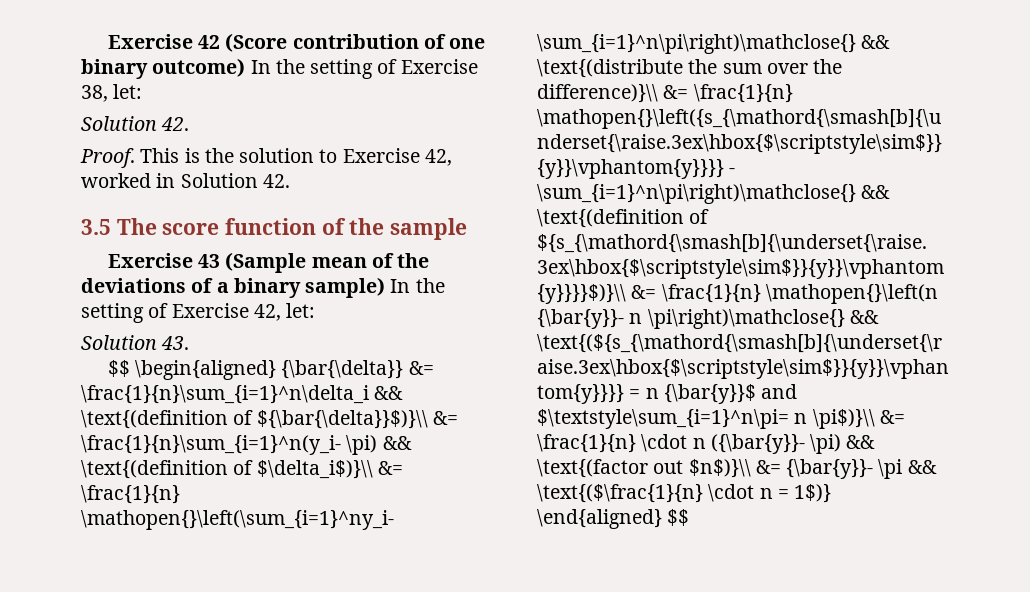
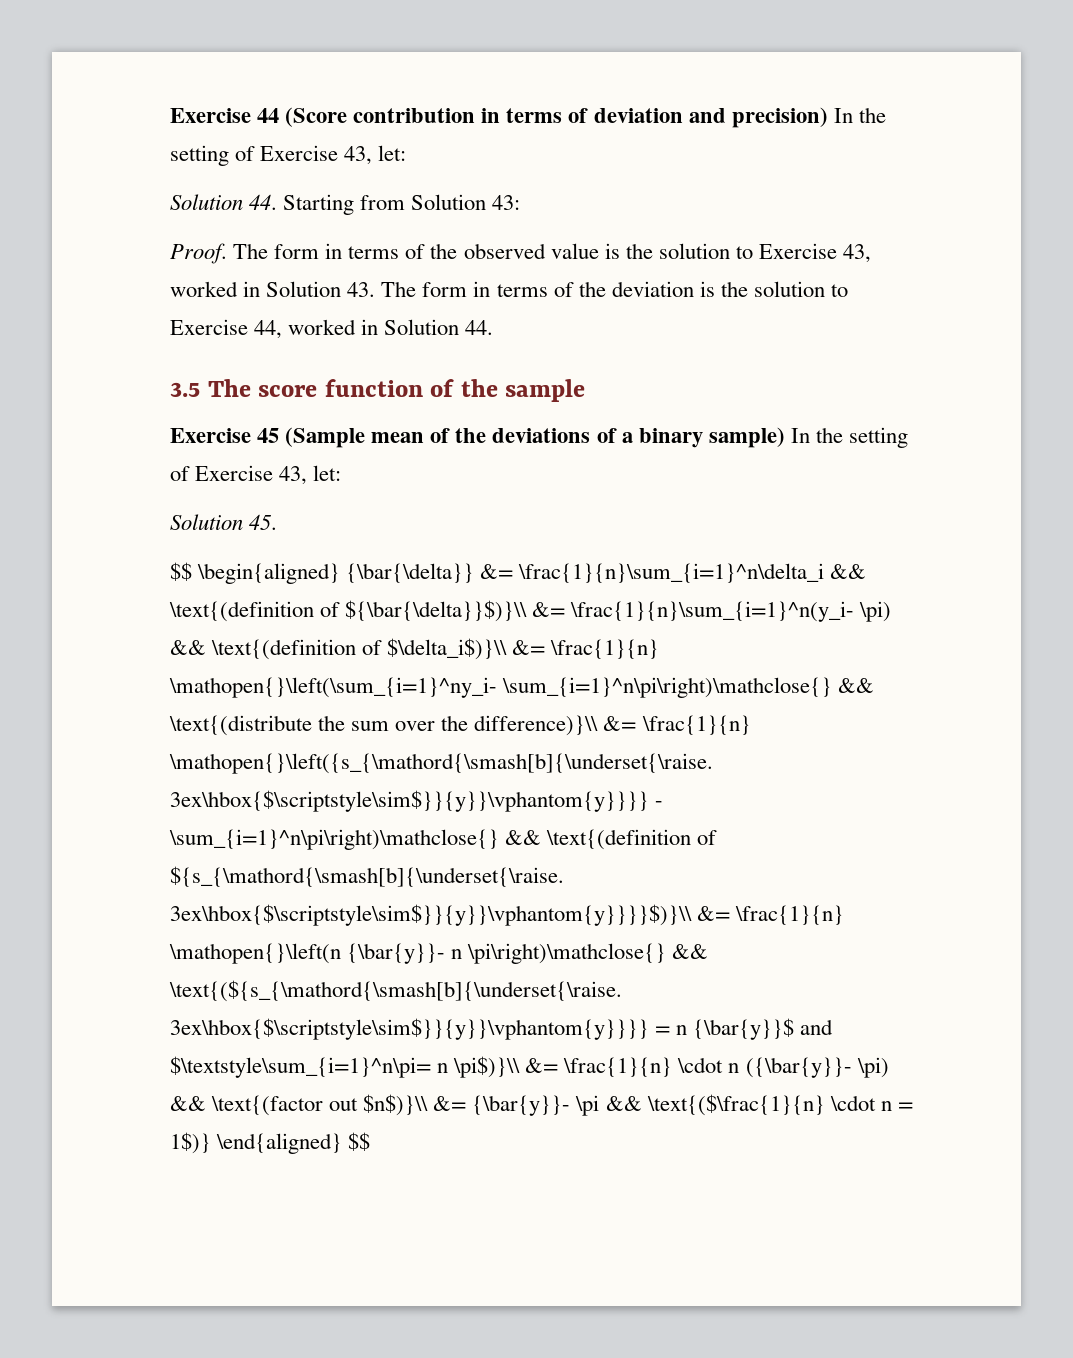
- Exercise 42 (Score contribution of one binary outcome) In the setting of Exercise 38, let:
- Solution 42.
- Proof. This is the solution to Exercise 42, worked in Solution 42.
+ Exercise 44 (Score contribution in terms of deviation and precision) In the setting of Exercise 43, let:
+ Solution 44. Starting from Solution 43:
+ Proof. The form in terms of the observed value is the solution to Exercise 43, worked in Solution 43. The form in terms of the deviation is the solution to Exercise 44, worked in Solution 44.
- Exercise 43 (Sample mean of the deviations of a binary sample) In the setting of Exercise 42, let:
- Solution 43.
+ Exercise 45 (Sample mean of the deviations of a binary sample) In the setting of Exercise 43, let:
+ Solution 45.

